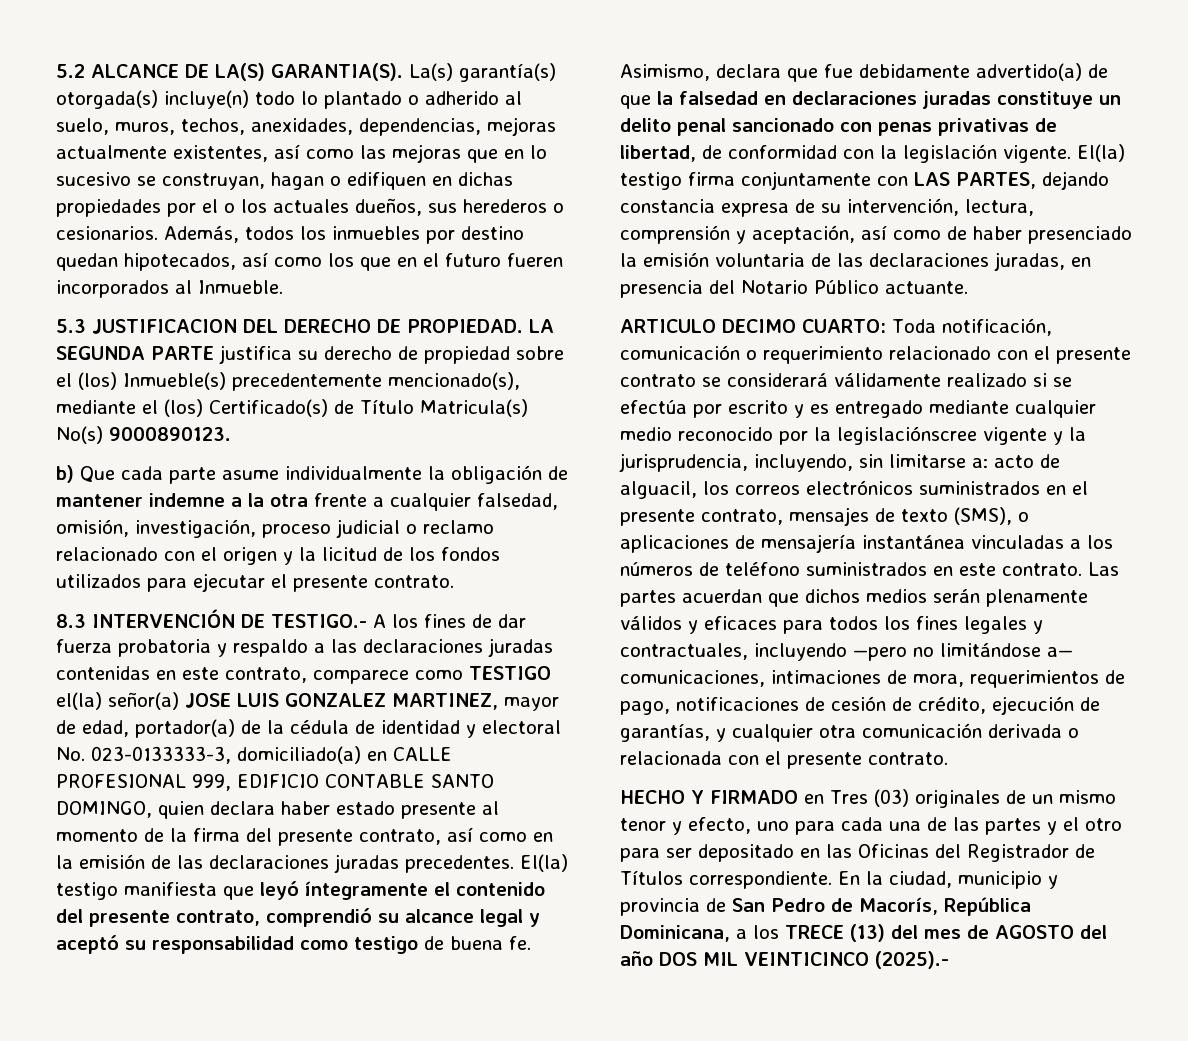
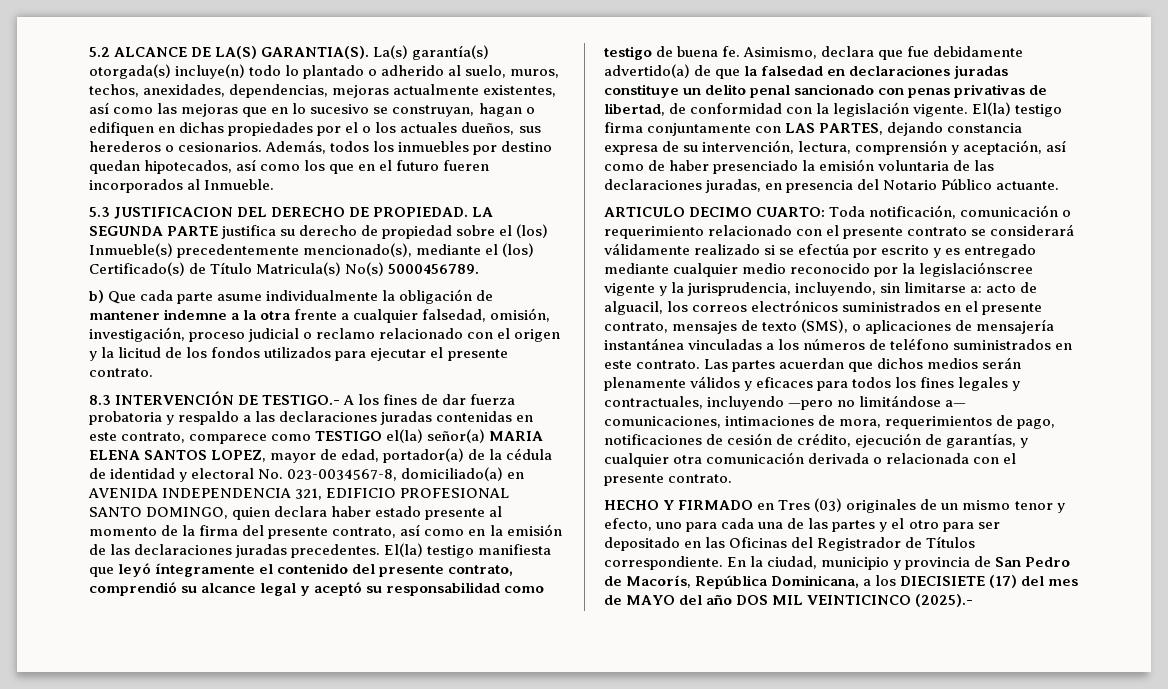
- LA SEGUNDA PARTE justifica su derecho de propiedad sobre el (los) Inmueble(s) precedentemente mencionado(s), mediante el (los) Certificado(s) de Título Matricula(s) No(s) 9000890123.
+ LA SEGUNDA PARTE justifica su derecho de propiedad sobre el (los) Inmueble(s) precedentemente mencionado(s), mediante el (los) Certificado(s) de Título Matricula(s) No(s) 5000456789.
- 8.3 INTERVENCIÓN DE TESTIGO.- A los fines de dar fuerza probatoria y respaldo a las declaraciones juradas contenidas en este contrato, comparece como TESTIGO el(la) señor(a) JOSE LUIS GONZALEZ MARTINEZ, mayor de edad, portador(a) de la cédula de identidad y electoral No. 023-0133333-3, domiciliado(a) en CALLE PROFESIONAL 999, EDIFICIO CONTABLE SANTO DOMINGO, quien declara haber estado presente al momento de la firma del presente contrato, así como en la emisión de las declaraciones juradas precedentes.
+ 8.3 INTERVENCIÓN DE TESTIGO.- A los fines de dar fuerza probatoria y respaldo a las declaraciones juradas contenidas en este contrato, comparece como TESTIGO el(la) señor(a) MARIA ELENA SANTOS LOPEZ, mayor de edad, portador(a) de la cédula de identidad y electoral No. 023-0034567-8, domiciliado(a) en AVENIDA INDEPENDENCIA 321, EDIFICIO PROFESIONAL SANTO DOMINGO, quien declara haber estado presente al momento de la firma del presente contrato, así como en la emisión de las declaraciones juradas precedentes.
- En la ciudad, municipio y provincia de San Pedro de Macorís, República Dominicana, a los TRECE (13) del mes de AGOSTO del año DOS MIL VEINTICINCO (2025).-
+ En la ciudad, municipio y provincia de San Pedro de Macorís, República Dominicana, a los DIECISIETE (17) del mes de MAYO del año DOS MIL VEINTICINCO (2025).-

